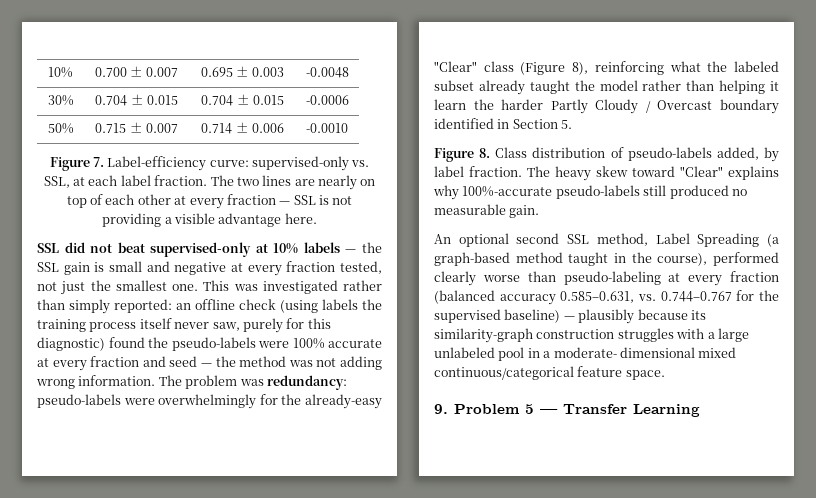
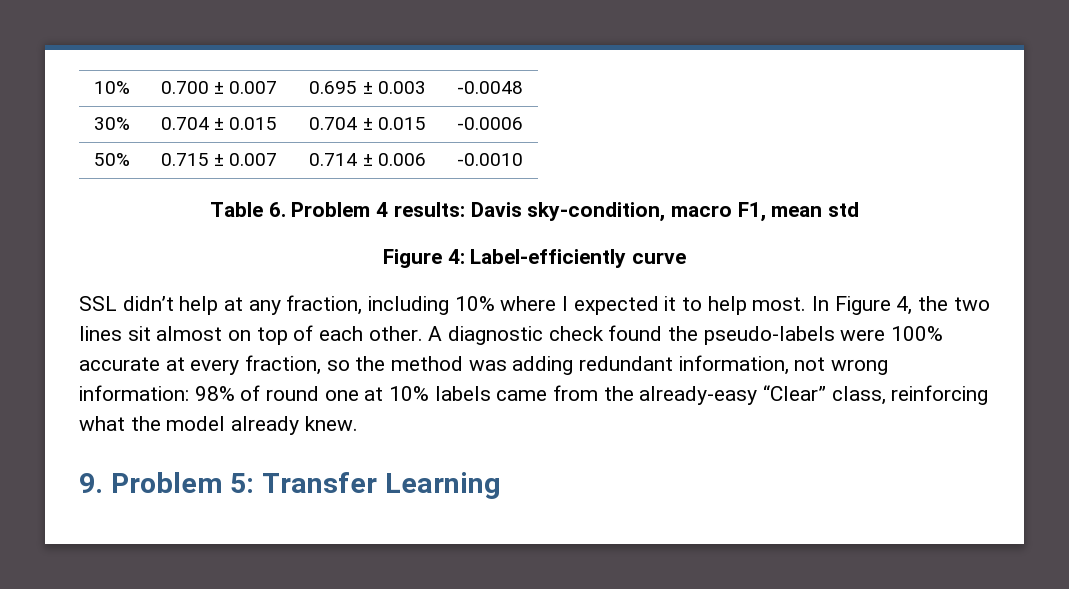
- Figure 7. Label-efficiency curve: supervised-only vs. SSL, at each label fraction. The two lines are nearly on top of each other at every fraction — SSL is not providing a visible advantage here.
- SSL did not beat supervised-only at 10% labels — the SSL gain is small and negative at every fraction tested, not just the smallest one. This was investigated rather than simply reported: an offline check (using labels the training process itself never saw, purely for this diagnostic) found the pseudo-labels were 100% accurate at every fraction and seed — the method was not adding wrong information. The problem was redundancy: pseudo-labels were overwhelmingly for the already-easy "Clear" class (Figure 8), reinforcing what the labeled subset already taught the model rather than helping it learn the harder Partly Cloudy / Overcast boundary identified in Section 5.
- Figure 8. Class distribution of pseudo-labels added, by label fraction. The heavy skew toward "Clear" explains why 100%-accurate pseudo-labels still produced no measurable gain.
- An optional second SSL method, Label Spreading (a graph-based method taught in the course), performed clearly worse than pseudo-labeling at every fraction (balanced accuracy 0.585–0.631, vs. 0.744–0.767 for the supervised baseline) — plausibly because its similarity-graph construction struggles with a large unlabeled pool in a moderate- dimensional mixed continuous/categorical feature space.
+ Table 6. Problem 4 results: Davis sky-condition, macro F1, mean std
+ Figure 4: Label-efficiently curve
+ SSL didn’t help at any fraction, including 10% where I expected it to help most. In Figure 4, the two lines sit almost on top of each other. A diagnostic check found the pseudo-labels were 100% accurate at every fraction, so the method was adding redundant information, not wrong information: 98% of round one at 10% labels came from the already-easy “Clear” class, reinforcing what the model already knew.
- 9. Problem 5 — Transfer Learning
+ 9. Problem 5: Transfer Learning

